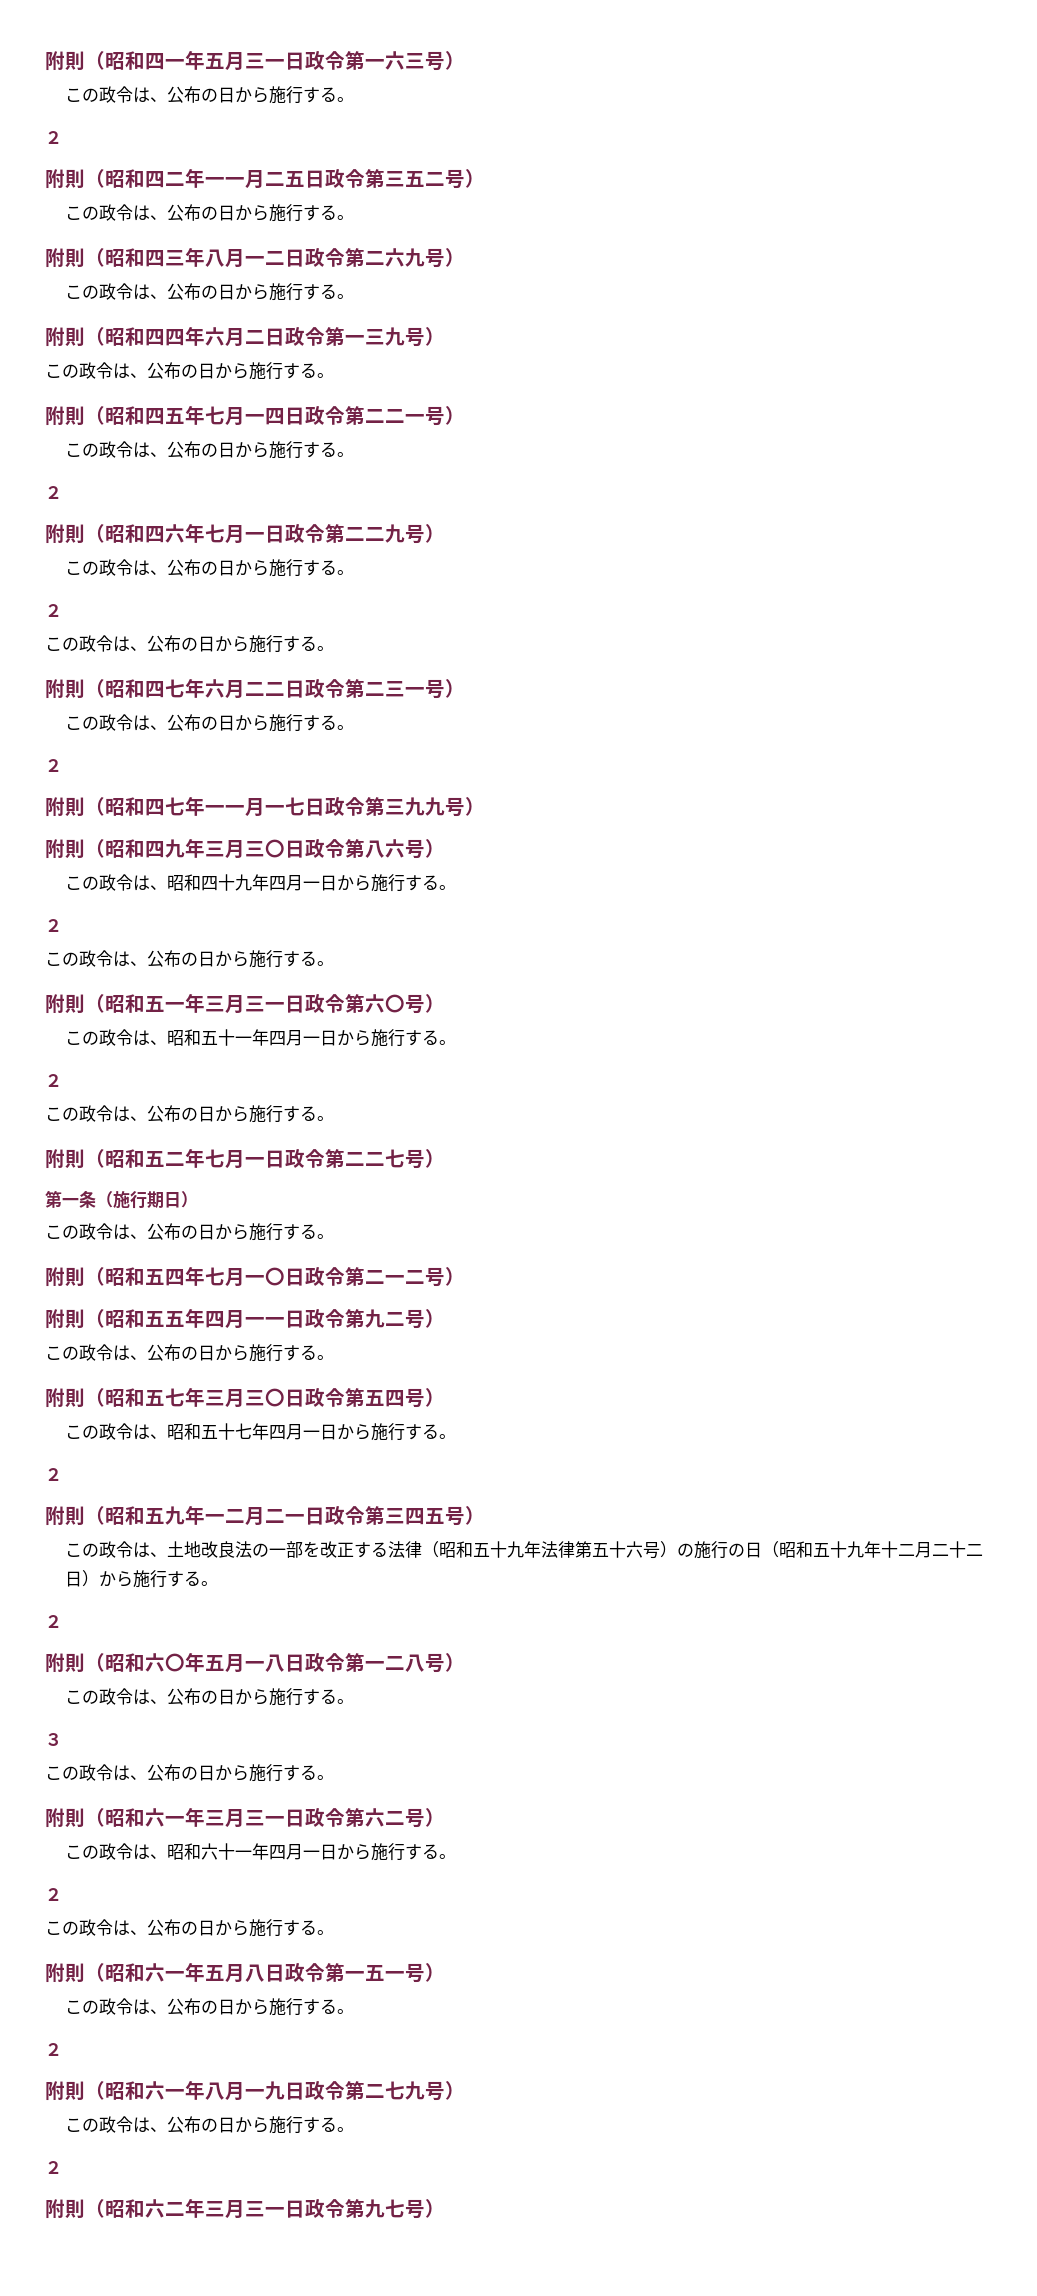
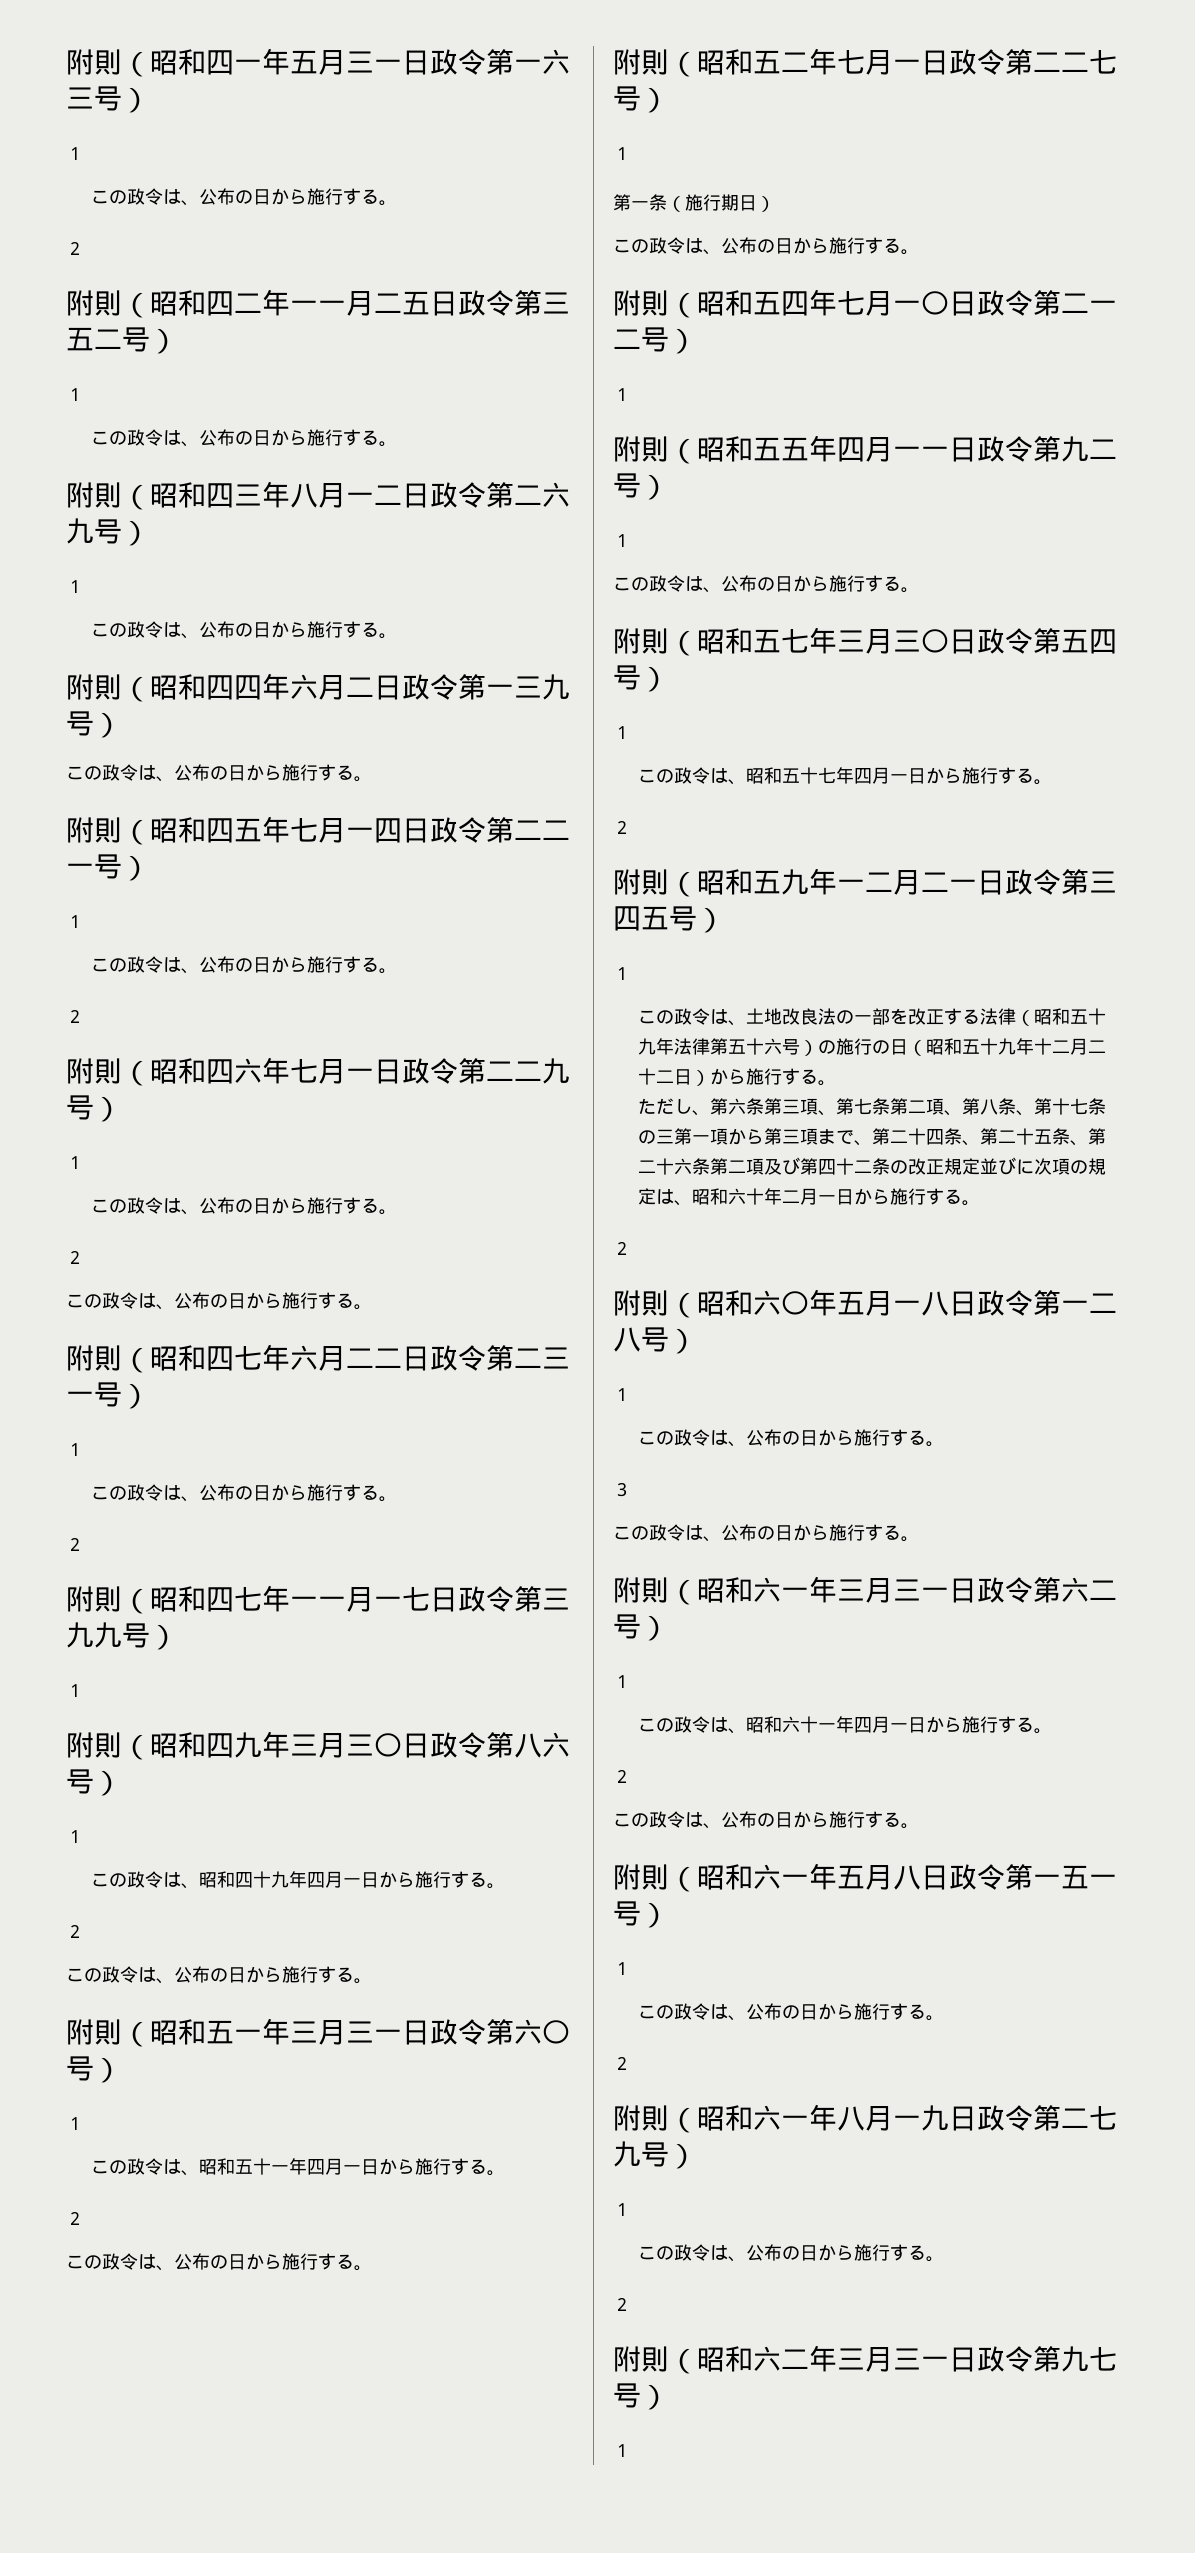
  附則（昭和四一年五月三一日政令第一六三号）
+ １
  附則（昭和四二年一一月二五日政令第三五二号）
+ １
  附則（昭和四三年八月一二日政令第二六九号）
+ １
  附則（昭和四五年七月一四日政令第二二一号）
+ １
  附則（昭和四六年七月一日政令第二二九号）
+ １
  附則（昭和四七年六月二二日政令第二三一号）
+ １
  附則（昭和四七年一一月一七日政令第三九九号）
+ １
  附則（昭和四九年三月三〇日政令第八六号）
+ １
  附則（昭和五一年三月三一日政令第六〇号）
+ １
  附則（昭和五二年七月一日政令第二二七号）
+ １
  附則（昭和五四年七月一〇日政令第二一二号）
+ １
  附則（昭和五五年四月一一日政令第九二号）
+ １
  附則（昭和五七年三月三〇日政令第五四号）
+ １
  附則（昭和五九年一二月二一日政令第三四五号）
+ １
+ ただし、第六条第三項、第七条第二項、第八条、第十七条の三第一項から第三項まで、第二十四条、第二十五条、第二十六条第二項及び第四十二条の改正規定並びに次項の規定は、昭和六十年二月一日から施行する。
  附則（昭和六〇年五月一八日政令第一二八号）
+ １
  附則（昭和六一年三月三一日政令第六二号）
+ １
  附則（昭和六一年五月八日政令第一五一号）
+ １
  附則（昭和六一年八月一九日政令第二七九号）
+ １
  附則（昭和六二年三月三一日政令第九七号）
+ １

